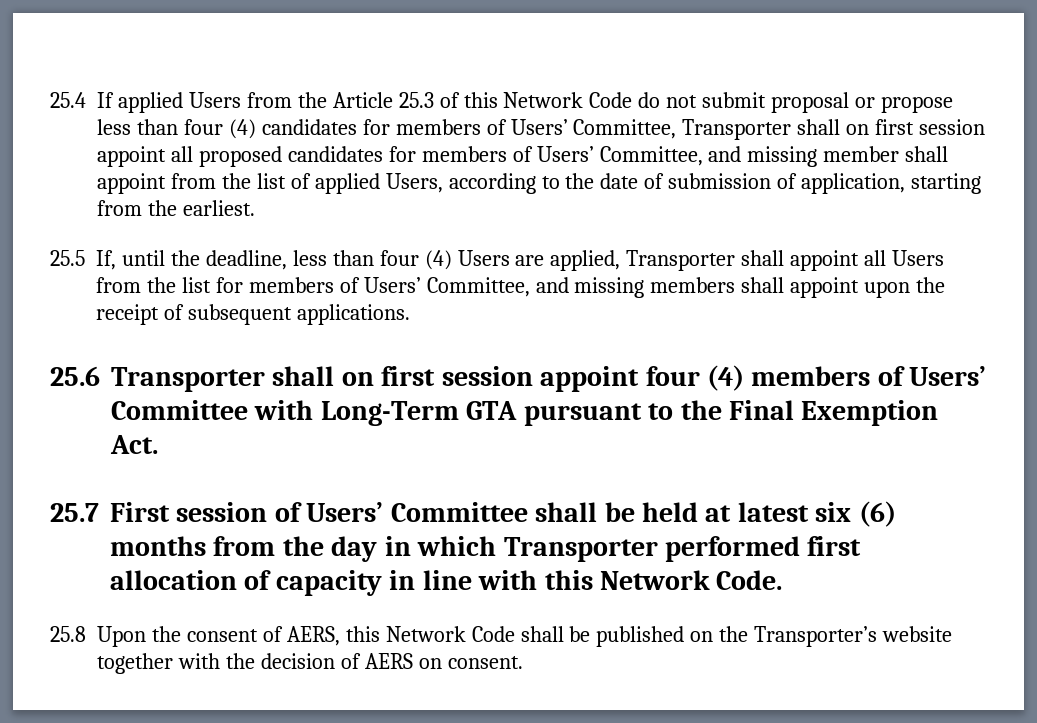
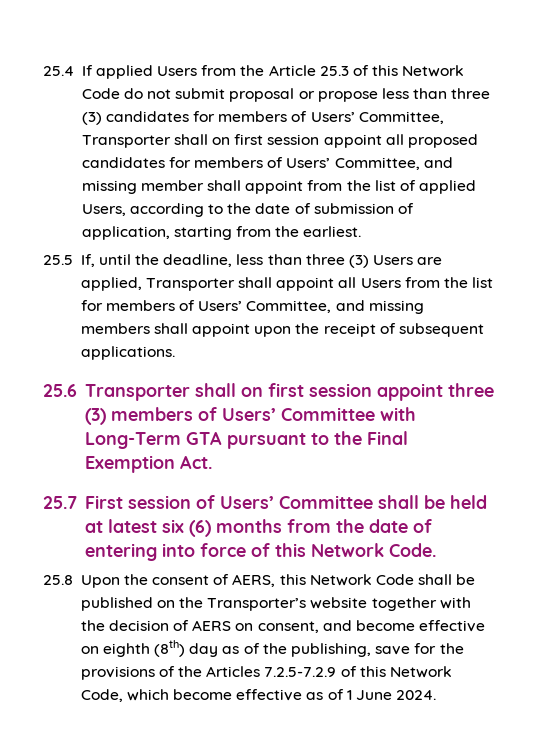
- 25.4 If applied Users from the Article 25.3 of this Network Code do not submit proposal or propose less than four (4) candidates for members of Users’ Committee, Transporter shall on first session appoint all proposed candidates for members of Users’ Committee, and missing member shall appoint from the list of applied Users, according to the date of submission of application, starting from the earliest.
+ 25.4 If applied Users from the Article 25.3 of this Network Code do not submit proposal or propose less than three (3) candidates for members of Users’ Committee, Transporter shall on first session appoint all proposed candidates for members of Users’ Committee, and missing member shall appoint from the list of applied Users, according to the date of submission of application, starting from the earliest.
- 25.5 If, until the deadline, less than four (4) Users are applied, Transporter shall appoint all Users from the list for members of Users’ Committee, and missing members shall appoint upon the receipt of subsequent applications.
+ 25.5 If, until the deadline, less than three (3) Users are applied, Transporter shall appoint all Users from the list for members of Users’ Committee, and missing members shall appoint upon the receipt of subsequent applications.
- 25.6 Transporter shall on first session appoint four (4) members of Users’ Committee with Long-Term GTA pursuant to the Final Exemption Act.
+ 25.6 Transporter shall on first session appoint three (3) members of Users’ Committee with Long-Term GTA pursuant to the Final Exemption Act.
- 25.7 First session of Users’ Committee shall be held at latest six (6) months from the day in which Transporter performed first allocation of capacity in line with this Network Code.
+ 25.7 First session of Users’ Committee shall be held at latest six (6) months from the date of entering into force of this Network Code.
- 25.8 Upon the consent of AERS, this Network Code shall be published on the Transporter’s website together with the decision of AERS on consent.
+ 25.8 Upon the consent of AERS, this Network Code shall be published on the Transporter’s website together with the decision of AERS on consent, and become effective on eighth (8th) day as of the publishing, save for the provisions of the Articles 7.2.5-7.2.9 of this Network Code, which become effective as of 1 June 2024.

